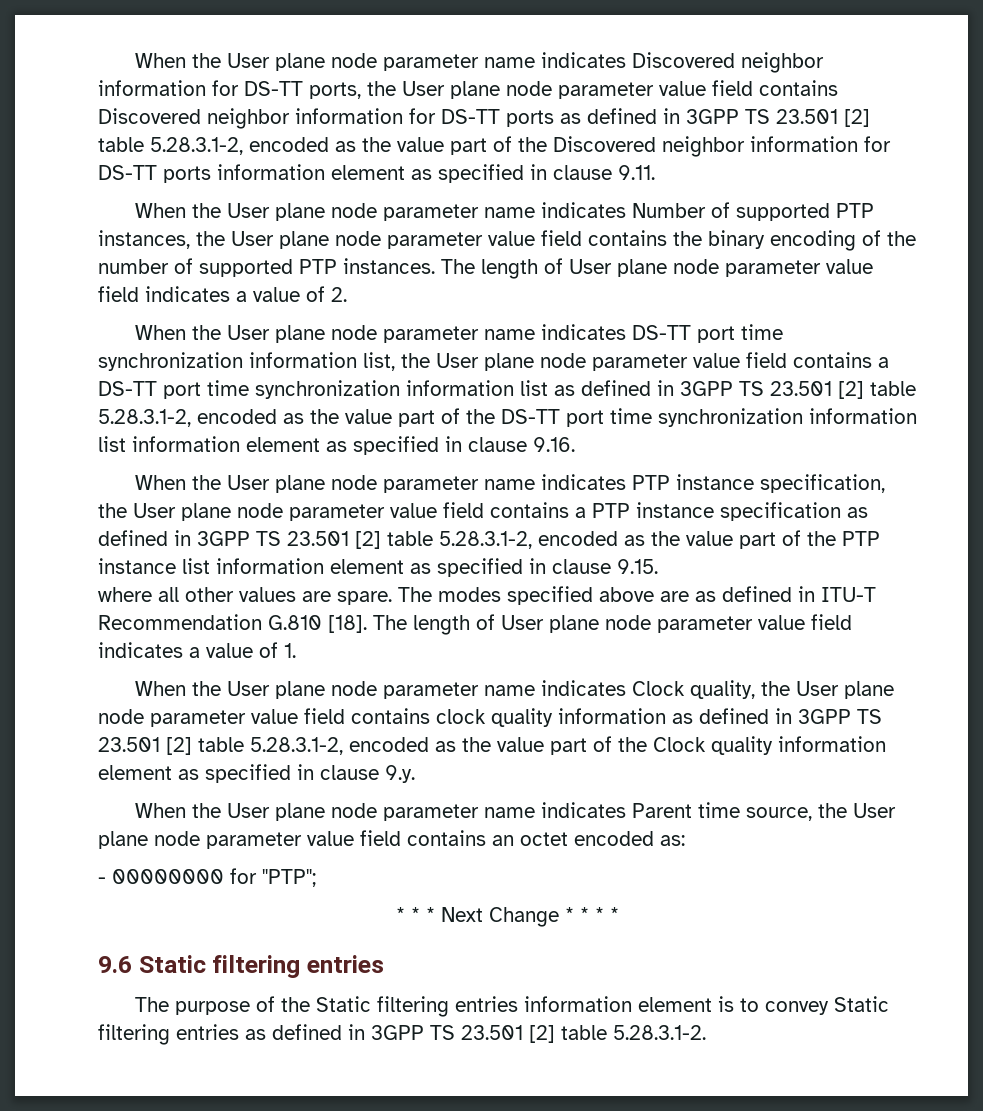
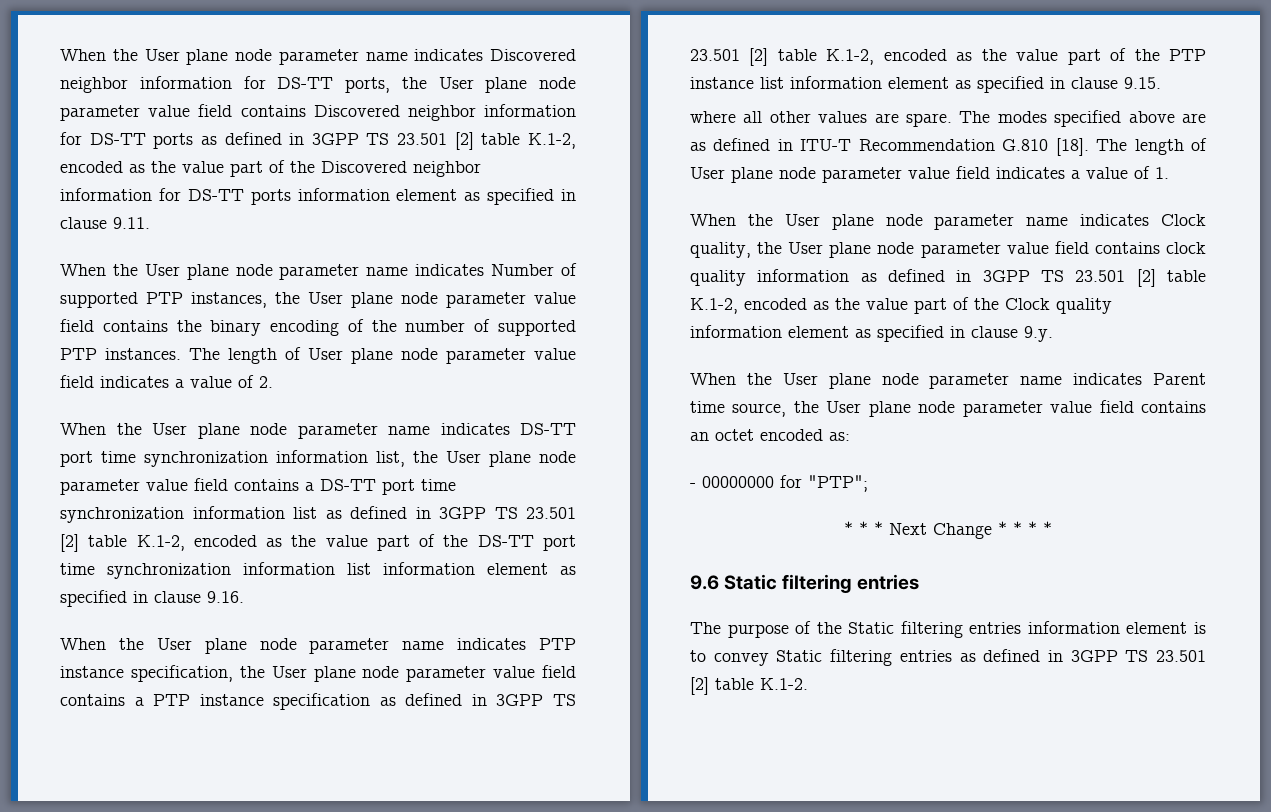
- When the User plane node parameter name indicates Discovered neighbor information for DS-TT ports, the User plane node parameter value field contains Discovered neighbor information for DS-TT ports as defined in 3GPP TS 23.501 [2] table 5.28.3.1-2, encoded as the value part of the Discovered neighbor information for DS-TT ports information element as specified in clause 9.11.
+ When the User plane node parameter name indicates Discovered neighbor information for DS-TT ports, the User plane node parameter value field contains Discovered neighbor information for DS-TT ports as defined in 3GPP TS 23.501 [2] table K.1-2, encoded as the value part of the Discovered neighbor information for DS-TT ports information element as specified in clause 9.11.
- When the User plane node parameter name indicates DS-TT port time synchronization information list, the User plane node parameter value field contains a DS-TT port time synchronization information list as defined in 3GPP TS 23.501 [2] table 5.28.3.1-2, encoded as the value part of the DS-TT port time synchronization information list information element as specified in clause 9.16.
+ When the User plane node parameter name indicates DS-TT port time synchronization information list, the User plane node parameter value field contains a DS-TT port time synchronization information list as defined in 3GPP TS 23.501 [2] table K.1-2, encoded as the value part of the DS-TT port time synchronization information list information element as specified in clause 9.16.
- When the User plane node parameter name indicates PTP instance specification, the User plane node parameter value field contains a PTP instance specification as defined in 3GPP TS 23.501 [2] table 5.28.3.1-2, encoded as the value part of the PTP instance list information element as specified in clause 9.15.
+ When the User plane node parameter name indicates PTP instance specification, the User plane node parameter value field contains a PTP instance specification as defined in 3GPP TS 23.501 [2] table K.1-2, encoded as the value part of the PTP instance list information element as specified in clause 9.15.
- When the User plane node parameter name indicates Clock quality, the User plane node parameter value field contains clock quality information as defined in 3GPP TS 23.501 [2] table 5.28.3.1-2, encoded as the value part of the Clock quality information element as specified in clause 9.y.
+ When the User plane node parameter name indicates Clock quality, the User plane node parameter value field contains clock quality information as defined in 3GPP TS 23.501 [2] table K.1-2, encoded as the value part of the Clock quality information element as specified in clause 9.y.
- The purpose of the Static filtering entries information element is to convey Static filtering entries as defined in 3GPP TS 23.501 [2] table 5.28.3.1-2.
+ The purpose of the Static filtering entries information element is to convey Static filtering entries as defined in 3GPP TS 23.501 [2] table K.1-2.

